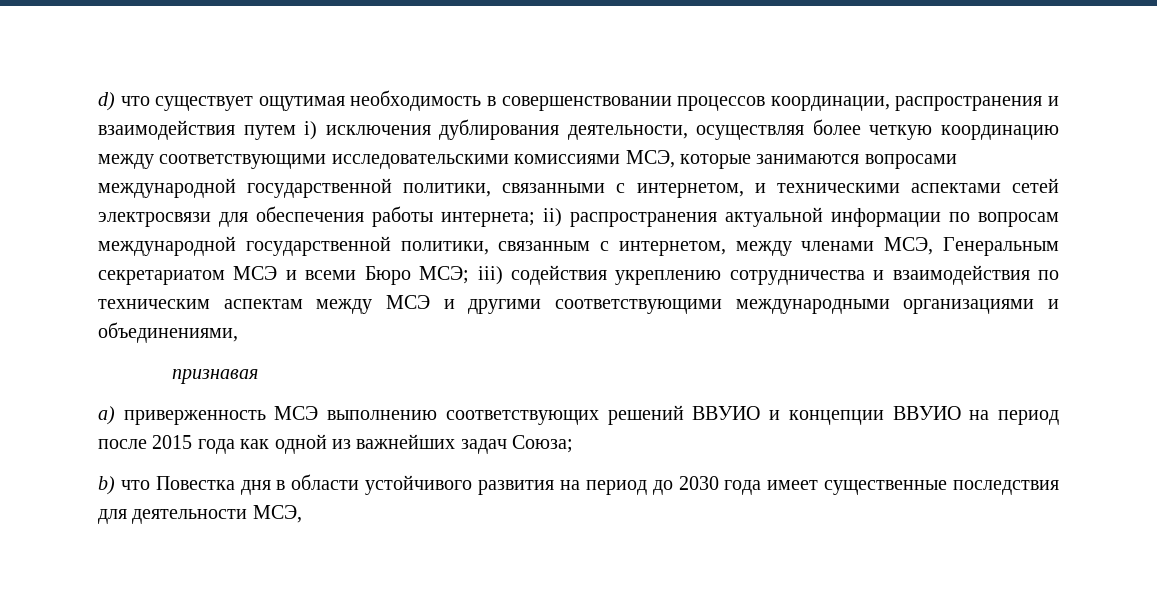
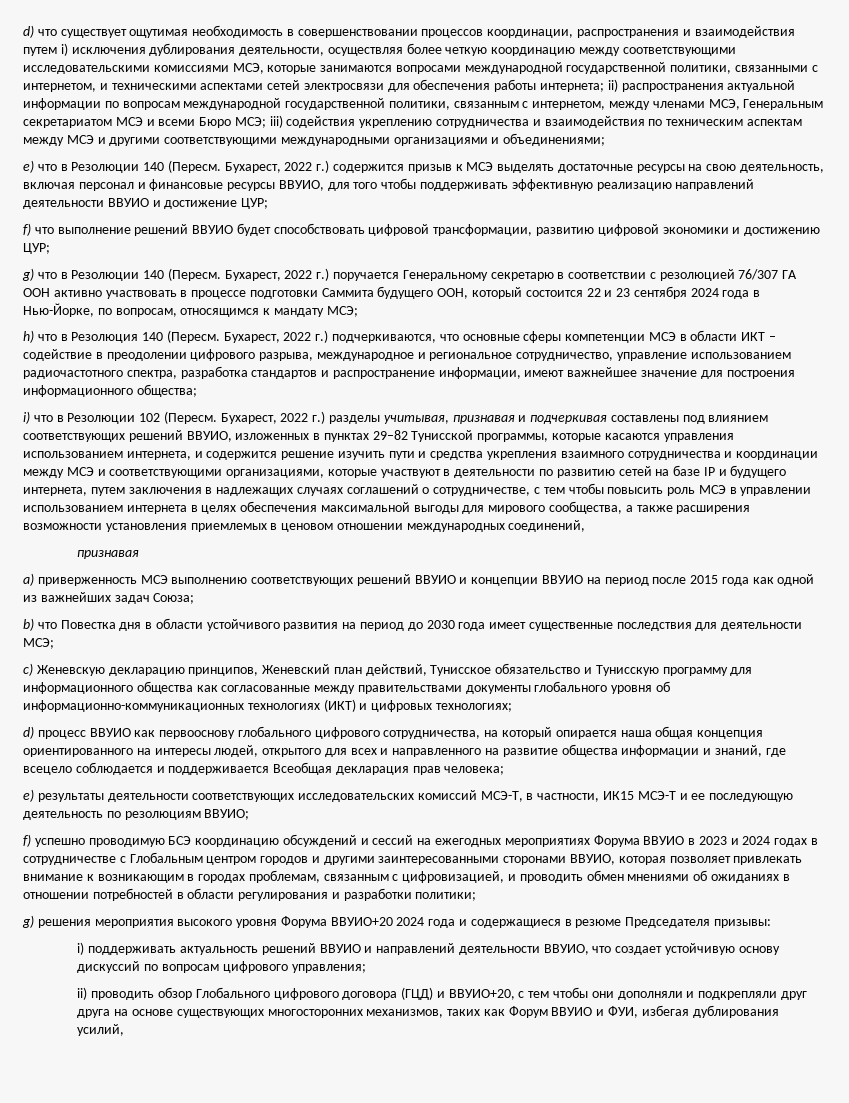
- iii) содействия укреплению сотрудничества и взаимодействия по техническим аспектам между МСЭ и другими соответствующими международными организациями и объединениями,
+ iii) содействия укреплению сотрудничества и взаимодействия по техническим аспектам между МСЭ и другими соответствующими международными организациями и объединениями;
+ e) что в Резолюции 140 (Пересм. Бухарест, 2022 г.) содержится призыв к МСЭ выделять достаточные ресурсы на свою деятельность, включая персонал и финансовые ресурсы ВВУИО, для того чтобы поддерживать эффективную реализацию направлений деятельности ВВУИО и достижение ЦУР;
+ f) что выполнение решений ВВУИО будет способствовать цифровой трансформации, развитию цифровой экономики и достижению ЦУР;
+ g) что в Резолюции 140 (Пересм. Бухарест, 2022 г.) поручается Генеральному секретарю в соответствии с резолюцией 76/307 ГА ООН активно участвовать в процессе подготовки Саммита будущего ООН, который состоится 22 и 23 сентября 2024 года в Нью-Йорке, по вопросам, относящимся к мандату МСЭ;
+ h) что в Резолюция 140 (Пересм. Бухарест, 2022 г.) подчеркиваются, что основные сферы компетенции МСЭ в области ИКТ – содействие в преодолении цифрового разрыва, международное и региональное сотрудничество, управление использованием радиочастотного спектра, разработка стандартов и распространение информации, имеют важнейшее значение для построения информационного общества;
+ i) что в Резолюции 102 (Пересм. Бухарест, 2022 г.) разделы учитывая, признавая и подчеркивая составлены под влиянием соответствующих решений ВВУИО, изложенных в пунктах 29–82 Тунисской программы, которые касаются управления использованием интернета, и содержится решение изучить пути и средства укрепления взаимного сотрудничества и координации между МСЭ и соответствующими организациями, которые участвуют в деятельности по развитию сетей на базе IP и будущего интернета, путем заключения в надлежащих случаях соглашений о сотрудничестве, с тем чтобы повысить роль МСЭ в управлении использованием интернета в целях обеспечения максимальной выгоды для мирового сообщества, а также расширения возможности установления приемлемых в ценовом отношении международных соединений,
- b) что Повестка дня в области устойчивого развития на период до 2030 года имеет существенные последствия для деятельности МСЭ,
+ b) что Повестка дня в области устойчивого развития на период до 2030 года имеет существенные последствия для деятельности МСЭ;
+ c) Женевскую декларацию принципов, Женевский план действий, Тунисское обязательство и Тунисскую программу для информационного общества как согласованные между правительствами документы глобального уровня об информационно-коммуникационных технологиях (ИКТ) и цифровых технологиях;
+ d) процесс ВВУИО как первооснову глобального цифрового сотрудничества, на который опирается наша общая концепция ориентированного на интересы людей, открытого для всех и направленного на развитие общества информации и знаний, где всецело соблюдается и поддерживается Всеобщая декларация прав человека;
+ e) результаты деятельности соответствующих исследовательских комиссий МСЭ-T, в частности, ИК15 МСЭ-Т и ее последующую деятельность по резолюциям ВВУИО;
+ f) успешно проводимую БСЭ координацию обсуждений и сессий на ежегодных мероприятиях Форума ВВУИО в 2023 и 2024 годах в сотрудничестве с Глобальным центром городов и другими заинтересованными сторонами ВВУИО, которая позволяет привлекать внимание к возникающим в городах проблемам, связанным с цифровизацией, и проводить обмен мнениями об ожиданиях в отношении потребностей в области регулирования и разработки политики;
+ g) решения мероприятия высокого уровня Форума ВВУИО+20 2024 года и содержащиеся в резюме Председателя призывы:
+ i) поддерживать актуальность решений ВВУИО и направлений деятельности ВВУИО, что создает устойчивую основу дискуссий по вопросам цифрового управления;
+ ii) проводить обзор Глобального цифрового договора (ГЦД) и ВВУИО+20, с тем чтобы они дополняли и подкрепляли друг друга на основе существующих многосторонних механизмов, таких как Форум ВВУИО и ФУИ, избегая дублирования усилий,

